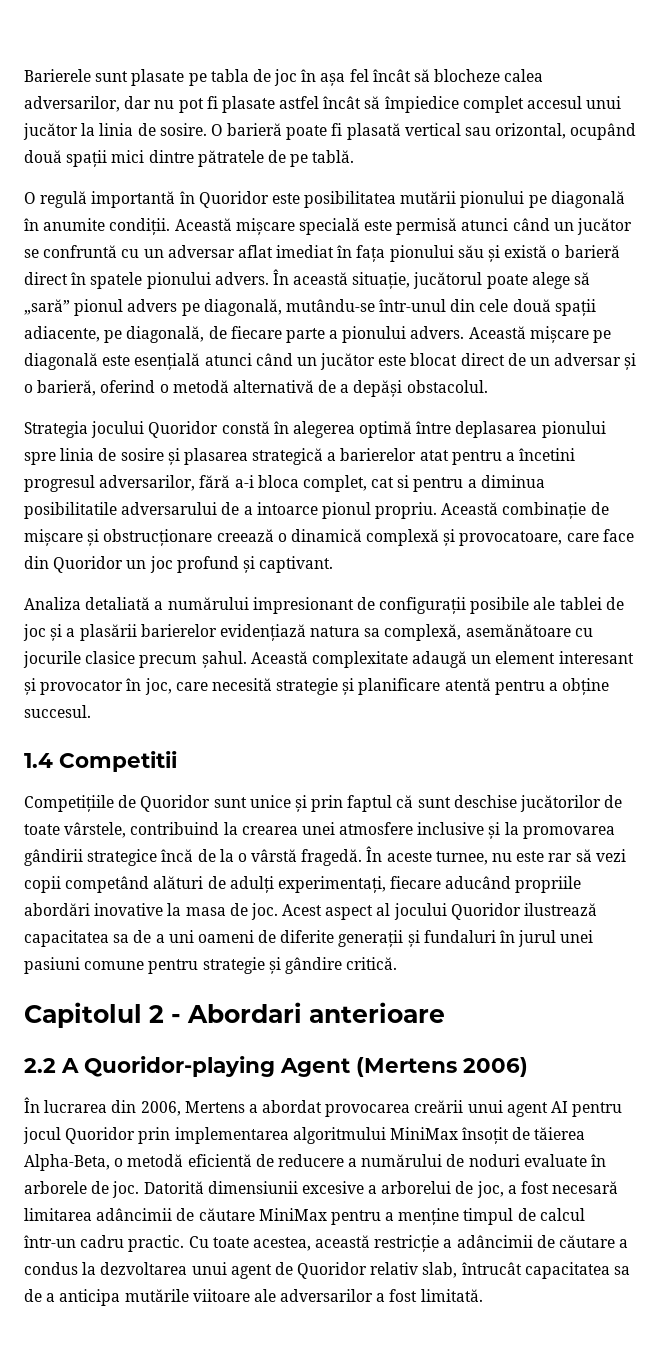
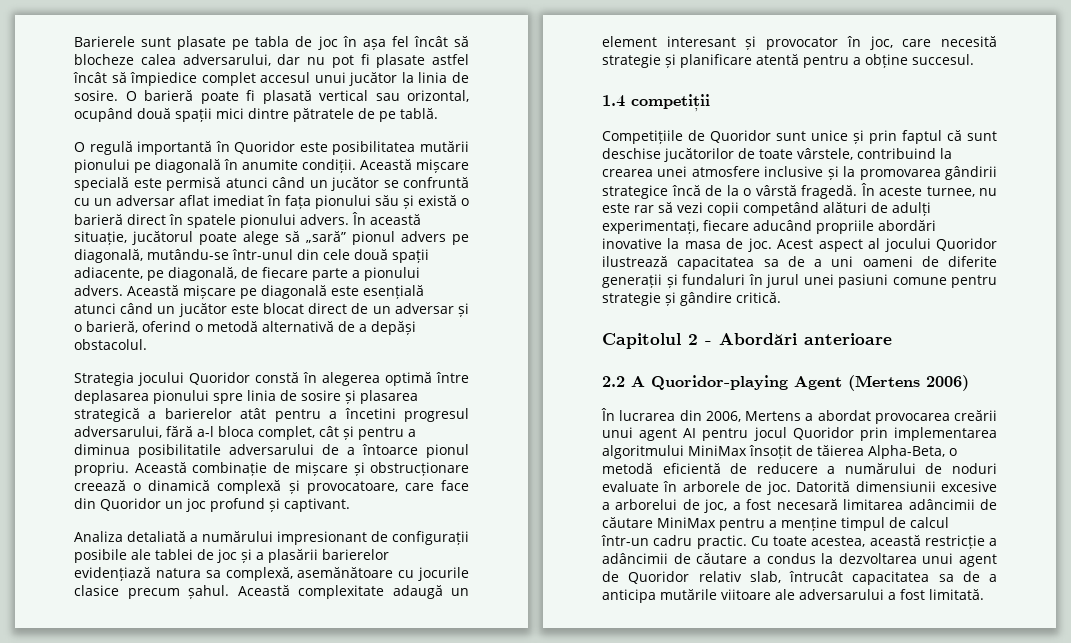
- Barierele sunt plasate pe tabla de joc în așa fel încât să blocheze calea adversarilor, dar nu pot fi plasate astfel încât să împiedice complet accesul unui jucător la linia de sosire.
+ Barierele sunt plasate pe tabla de joc în așa fel încât să blocheze calea adversarului, dar nu pot fi plasate astfel încât să împiedice complet accesul unui jucător la linia de sosire.
- Strategia jocului Quoridor constă în alegerea optimă între deplasarea pionului spre linia de sosire și plasarea strategică a barierelor atat pentru a încetini progresul adversarilor, fără a-i bloca complet, cat si pentru a diminua posibilitatile adversarului de a intoarce pionul propriu.
+ Strategia jocului Quoridor constă în alegerea optimă între deplasarea pionului spre linia de sosire și plasarea strategică a barierelor atât pentru a încetini progresul adversarului, fără a-l bloca complet, cât și pentru a diminua posibilitatile adversarului de a întoarce pionul propriu.
- 1.4 Competitii
+ 1.4 competiții
- Capitolul 2 - Abordari anterioare
+ Capitolul 2 - Abordări anterioare
- Cu toate acestea, această restricție a adâncimii de căutare a condus la dezvoltarea unui agent de Quoridor relativ slab, întrucât capacitatea sa de a anticipa mutările viitoare ale adversarilor a fost limitată.
+ Cu toate acestea, această restricție a adâncimii de căutare a condus la dezvoltarea unui agent de Quoridor relativ slab, întrucât capacitatea sa de a anticipa mutările viitoare ale adversarului a fost limitată.

